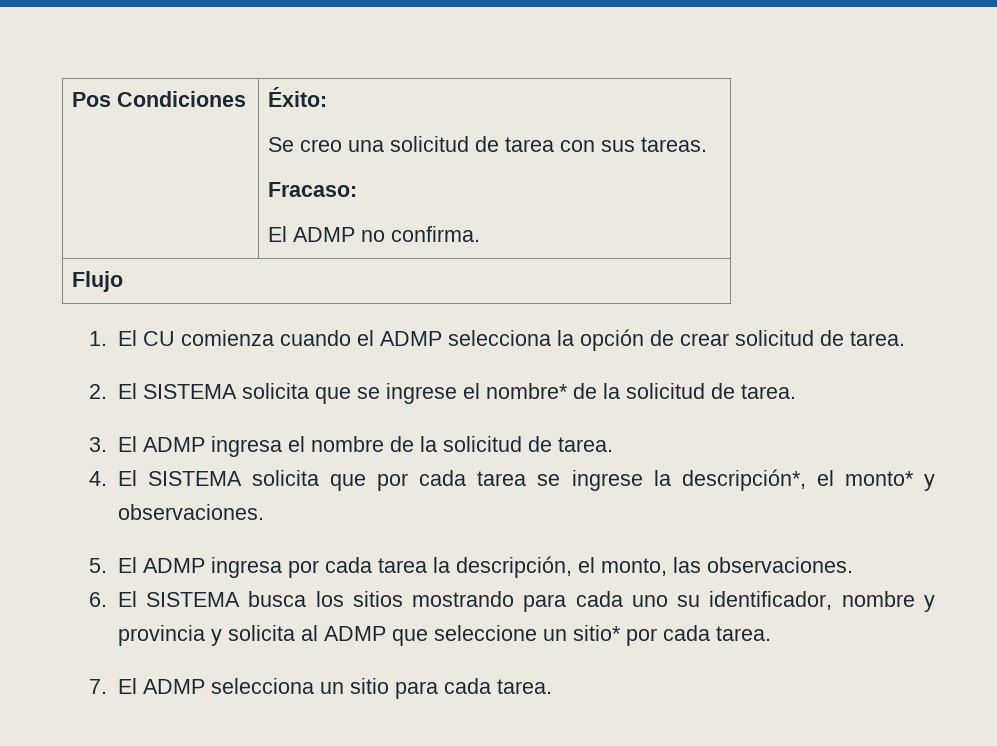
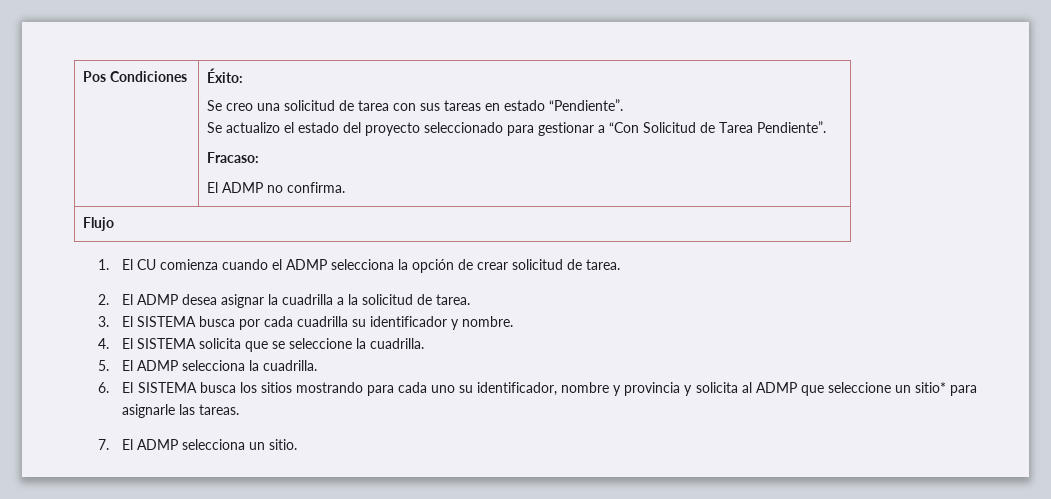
  Pos Condiciones | Éxito:
- Se creo una solicitud de tarea con sus tareas.
+ Se creo una solicitud de tarea con sus tareas en estado “Pendiente”.
+ Se actualizo el estado del proyecto seleccionado para gestionar a “Con Solicitud de Tarea Pendiente”.
- 2. El SISTEMA solicita que se ingrese el nombre* de la solicitud de tarea.
- 3. El ADMP ingresa el nombre de la solicitud de tarea.
- 4. El SISTEMA solicita que por cada tarea se ingrese la descripción*, el monto* y observaciones.
- 5. El ADMP ingresa por cada tarea la descripción, el monto, las observaciones.
+ 2. El ADMP desea asignar la cuadrilla a la solicitud de tarea.
+ 3. El SISTEMA busca por cada cuadrilla su identificador y nombre.
+ 4. El SISTEMA solicita que se seleccione la cuadrilla.
+ 5. El ADMP selecciona la cuadrilla.
- 6. El SISTEMA busca los sitios mostrando para cada uno su identificador, nombre y provincia y solicita al ADMP que seleccione un sitio* por cada tarea.
+ 6. El SISTEMA busca los sitios mostrando para cada uno su identificador, nombre y provincia y solicita al ADMP que seleccione un sitio* para asignarle las tareas.
- 7. El ADMP selecciona un sitio para cada tarea.
+ 7. El ADMP selecciona un sitio.

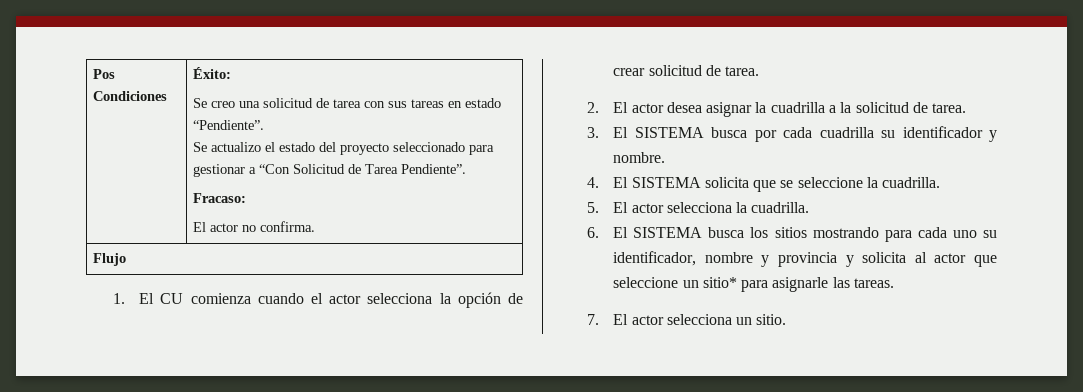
  Pos Condiciones | Éxito:
  Se creo una solicitud de tarea con sus tareas en estado “Pendiente”.
  Se actualizo el estado del proyecto seleccionado para gestionar a “Con Solicitud de Tarea Pendiente”.
  Fracaso:
- El ADMP no confirma.
+ El actor no confirma.
- 1. El CU comienza cuando el ADMP selecciona la opción de crear solicitud de tarea.
+ 1. El CU comienza cuando el actor selecciona la opción de crear solicitud de tarea.
- 2. El ADMP desea asignar la cuadrilla a la solicitud de tarea.
+ 2. El actor desea asignar la cuadrilla a la solicitud de tarea.
- 5. El ADMP selecciona la cuadrilla.
+ 5. El actor selecciona la cuadrilla.
- 6. El SISTEMA busca los sitios mostrando para cada uno su identificador, nombre y provincia y solicita al ADMP que seleccione un sitio* para asignarle las tareas.
+ 6. El SISTEMA busca los sitios mostrando para cada uno su identificador, nombre y provincia y solicita al actor que seleccione un sitio* para asignarle las tareas.
- 7. El ADMP selecciona un sitio.
+ 7. El actor selecciona un sitio.

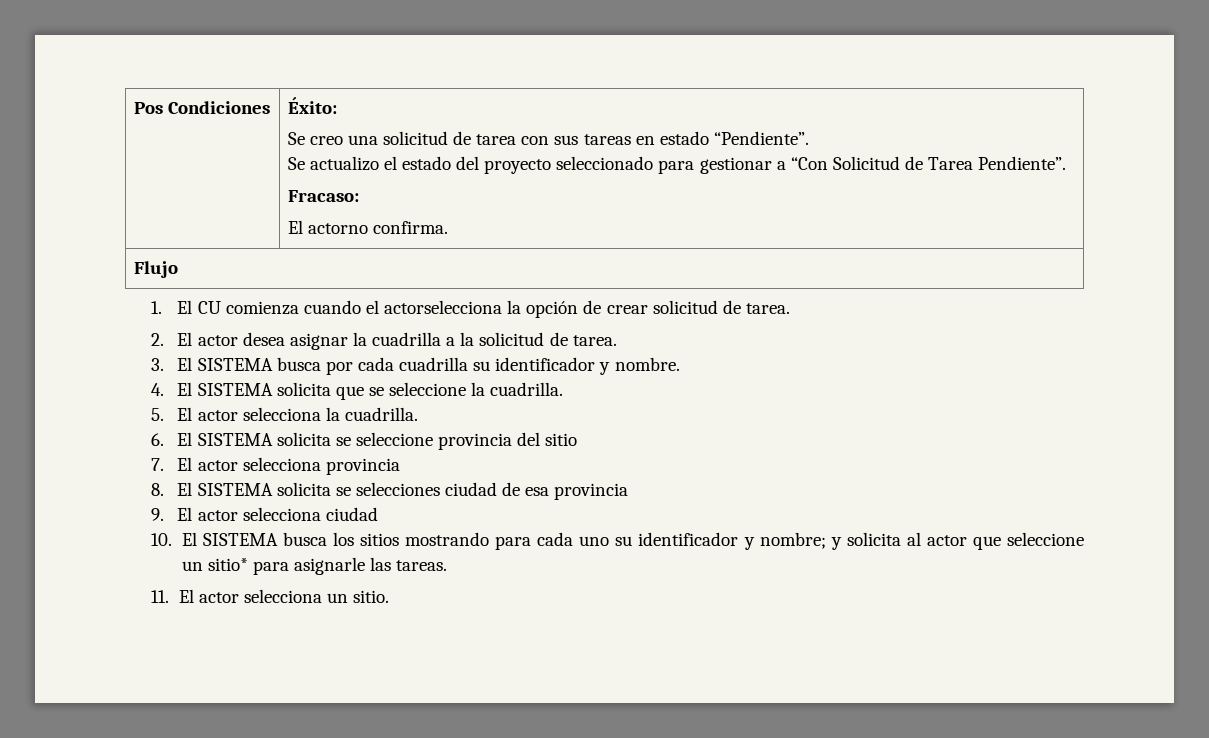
  Pos Condiciones | Éxito:
  Se creo una solicitud de tarea con sus tareas en estado “Pendiente”.
  Se actualizo el estado del proyecto seleccionado para gestionar a “Con Solicitud de Tarea Pendiente”.
  Fracaso:
- El actor no confirma.
+ El actorno confirma.
- 1. El CU comienza cuando el actor selecciona la opción de crear solicitud de tarea.
+ 1. El CU comienza cuando el actorselecciona la opción de crear solicitud de tarea.
- 6. El SISTEMA busca los sitios mostrando para cada uno su identificador, nombre y provincia y solicita al actor que seleccione un sitio* para asignarle las tareas.
+ 6. El SISTEMA solicita se seleccione provincia del sitio
+ 7. El actor selecciona provincia
+ 8. El SISTEMA solicita se selecciones ciudad de esa provincia
+ 9. El actor selecciona ciudad
+ 10. El SISTEMA busca los sitios mostrando para cada uno su identificador y nombre; y solicita al actor que seleccione un sitio* para asignarle las tareas.
- 7. El actor selecciona un sitio.
+ 11. El actor selecciona un sitio.

